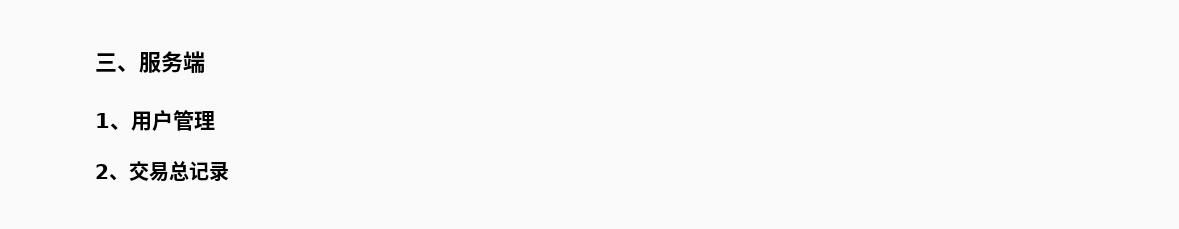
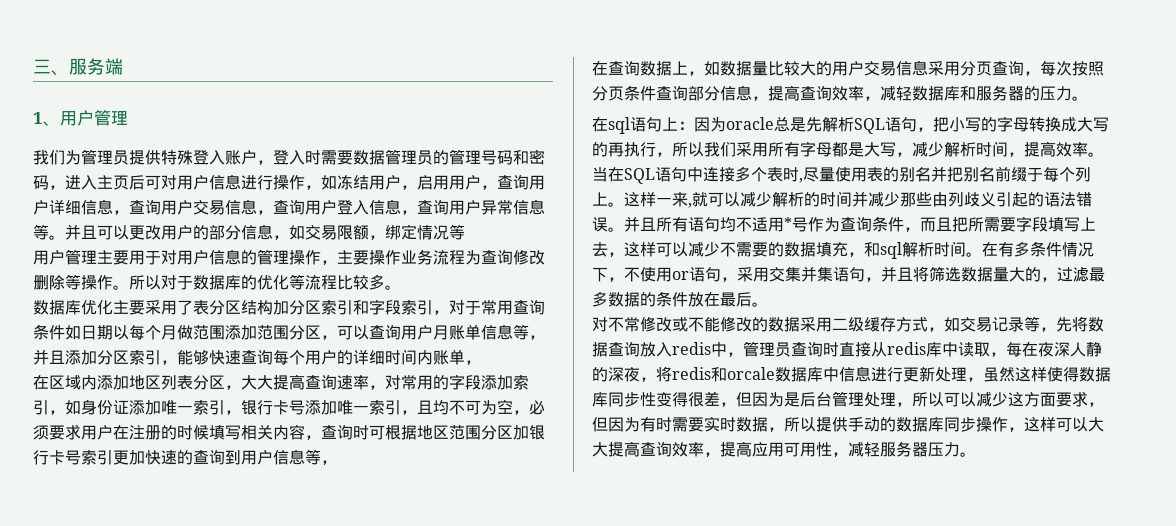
- 2、交易总记录
+ 我们为管理员提供特殊登入账户，登入时需要数据管理员的管理号码和密码，进入主页后可对用户信息进行操作，如冻结用户，启用用户，查询用户详细信息，查询用户交易信息，查询用户登入信息，查询用户异常信息等。并且可以更改用户的部分信息，如交易限额，绑定情况等
+ 用户管理主要用于对用户信息的管理操作，主要操作业务流程为查询修改删除等操作。所以对于数据库的优化等流程比较多。
+ 数据库优化主要采用了表分区结构加分区索引和字段索引，对于常用查询条件如日期以每个月做范围添加范围分区，可以查询用户月账单信息等，并且添加分区索引，能够快速查询每个用户的详细时间内账单，
+ 在区域内添加地区列表分区，大大提高查询速率，对常用的字段添加索引，如身份证添加唯一索引，银行卡号添加唯一索引，且均不可为空，必须要求用户在注册的时候填写相关内容，查询时可根据地区范围分区加银行卡号索引更加快速的查询到用户信息等，
+ 在查询数据上，如数据量比较大的用户交易信息采用分页查询，每次按照分页条件查询部分信息，提高查询效率，减轻数据库和服务器的压力。
+ 在sql语句上：因为oracle总是先解析SQL语句，把小写的字母转换成大写的再执行，所以我们采用所有字母都是大写，减少解析时间，提高效率。当在SQL语句中连接多个表时,尽量使用表的别名并把别名前缀于每个列上。这样一来,就可以减少解析的时间并减少那些由列歧义引起的语法错误。并且所有语句均不适用*号作为查询条件，而且把所需要字段填写上去，这样可以减少不需要的数据填充，和sql解析时间。在有多条件情况下，不使用or语句，采用交集并集语句，并且将筛选数据量大的，过滤最多数据的条件放在最后。
+ 对不常修改或不能修改的数据采用二级缓存方式，如交易记录等，先将数据查询放入redis中，管理员查询时直接从redis库中读取，每在夜深人静的深夜，将redis和orcale数据库中信息进行更新处理，虽然这样使得数据库同步性变得很差，但因为是后台管理处理，所以可以减少这方面要求，但因为有时需要实时数据，所以提供手动的数据库同步操作，这样可以大大提高查询效率，提高应用可用性，减轻服务器压力。

